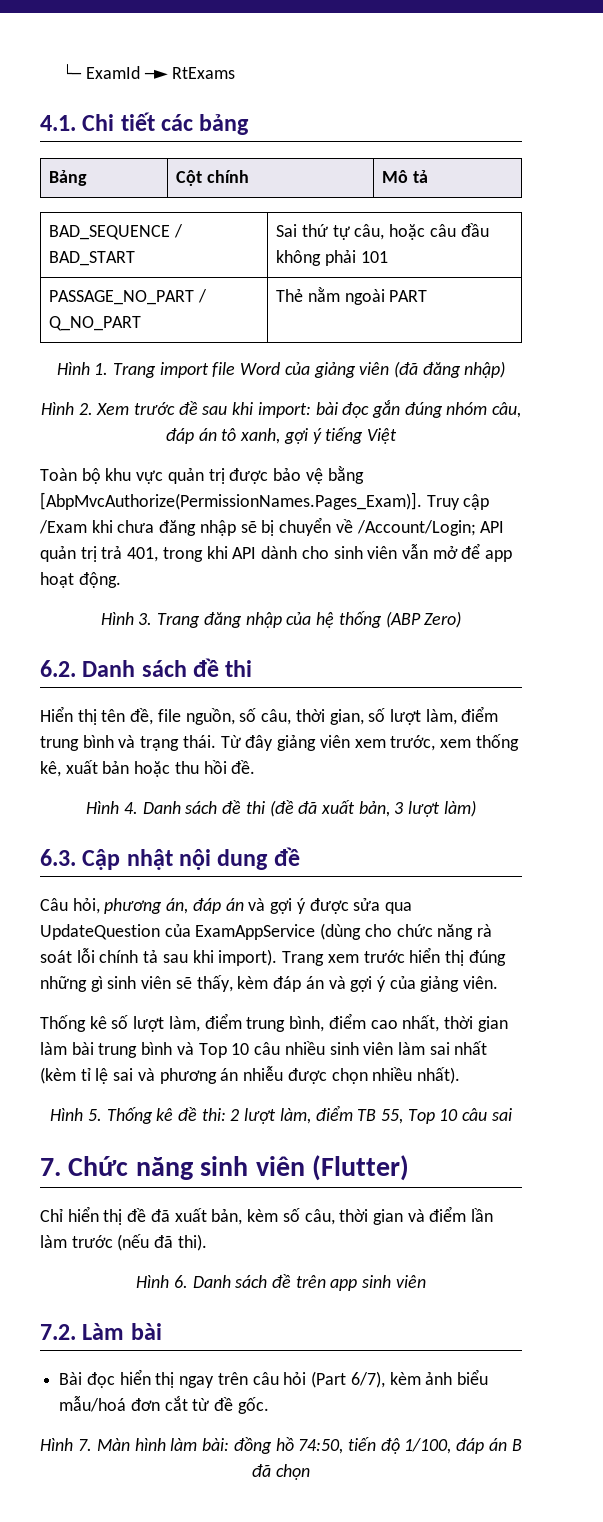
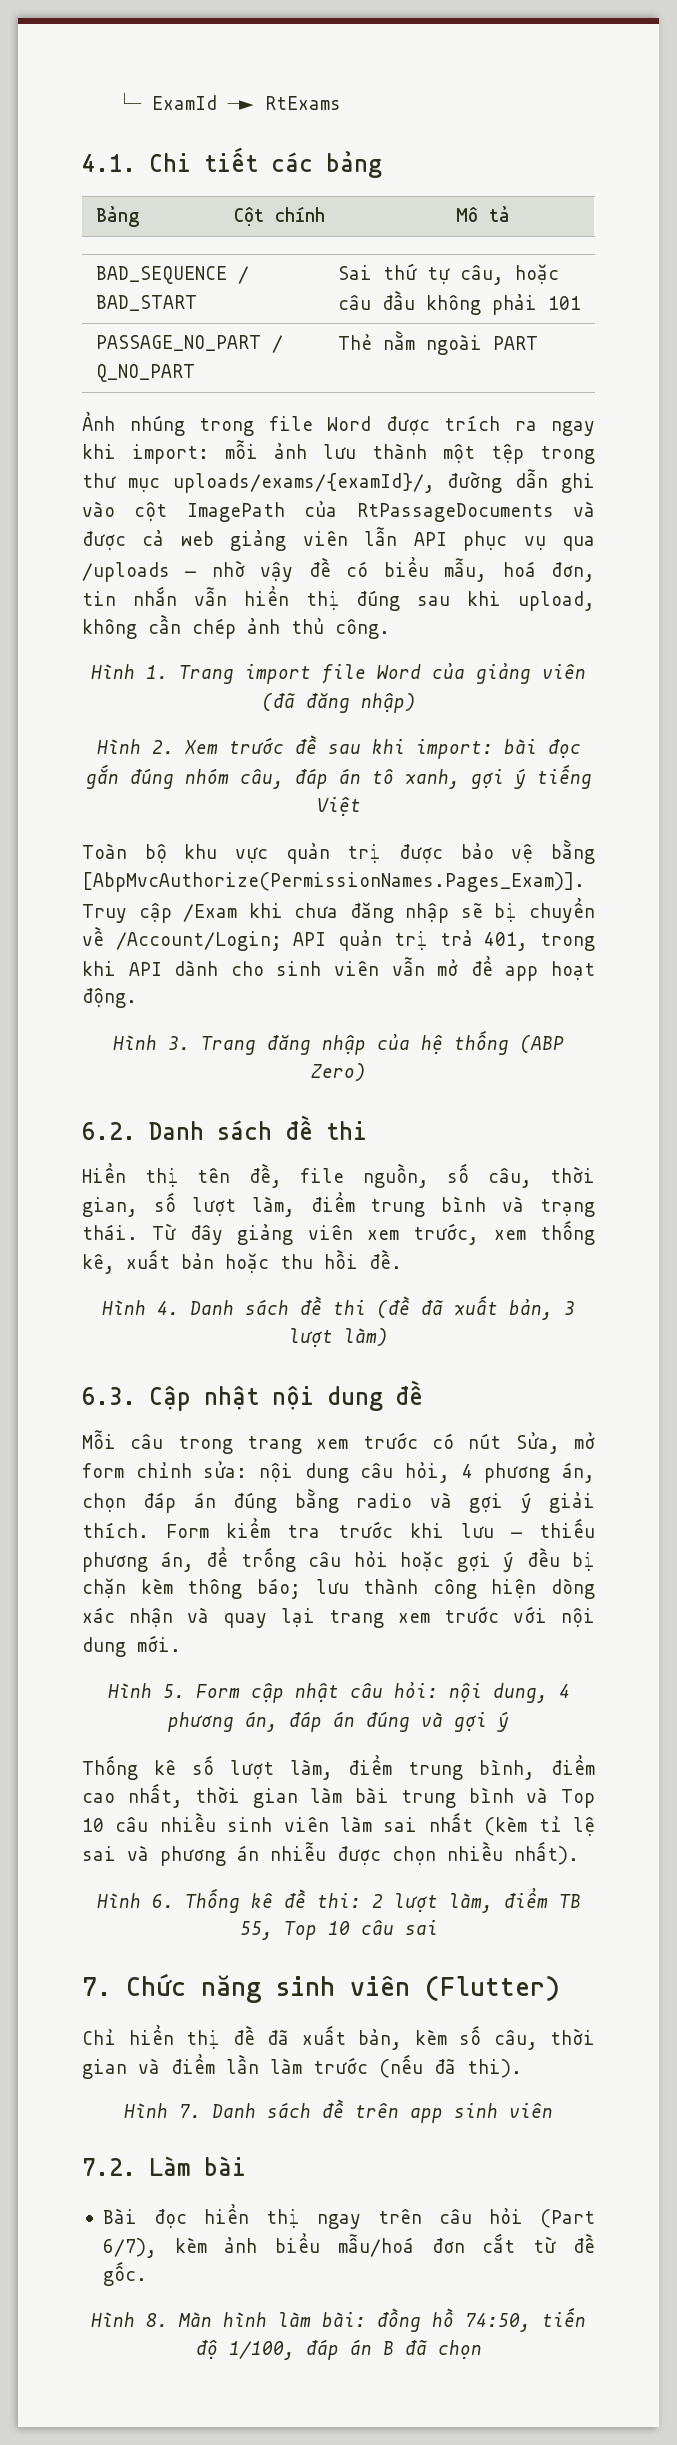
+ Ảnh nhúng trong file Word được trích ra ngay khi import: mỗi ảnh lưu thành một tệp trong thư mục uploads/exams/{examId}/, đường dẫn ghi vào cột ImagePath của RtPassageDocuments và được cả web giảng viên lẫn API phục vụ qua /uploads — nhờ vậy đề có biểu mẫu, hoá đơn, tin nhắn vẫn hiển thị đúng sau khi upload, không cần chép ảnh thủ công.
- Câu hỏi, phương án, đáp án và gợi ý được sửa qua UpdateQuestion của ExamAppService (dùng cho chức năng rà soát lỗi chính tả sau khi import). Trang xem trước hiển thị đúng những gì sinh viên sẽ thấy, kèm đáp án và gợi ý của giảng viên.
+ Mỗi câu trong trang xem trước có nút Sửa, mở form chỉnh sửa: nội dung câu hỏi, 4 phương án, chọn đáp án đúng bằng radio và gợi ý giải thích. Form kiểm tra trước khi lưu — thiếu phương án, để trống câu hỏi hoặc gợi ý đều bị chặn kèm thông báo; lưu thành công hiện dòng xác nhận và quay lại trang xem trước với nội dung mới.
+ Hình 5. Form cập nhật câu hỏi: nội dung, 4 phương án, đáp án đúng và gợi ý
- Hình 5. Thống kê đề thi: 2 lượt làm, điểm TB 55, Top 10 câu sai
+ Hình 6. Thống kê đề thi: 2 lượt làm, điểm TB 55, Top 10 câu sai
- Hình 6. Danh sách đề trên app sinh viên
+ Hình 7. Danh sách đề trên app sinh viên
- Hình 7. Màn hình làm bài: đồng hồ 74:50, tiến độ 1/100, đáp án B đã chọn
+ Hình 8. Màn hình làm bài: đồng hồ 74:50, tiến độ 1/100, đáp án B đã chọn

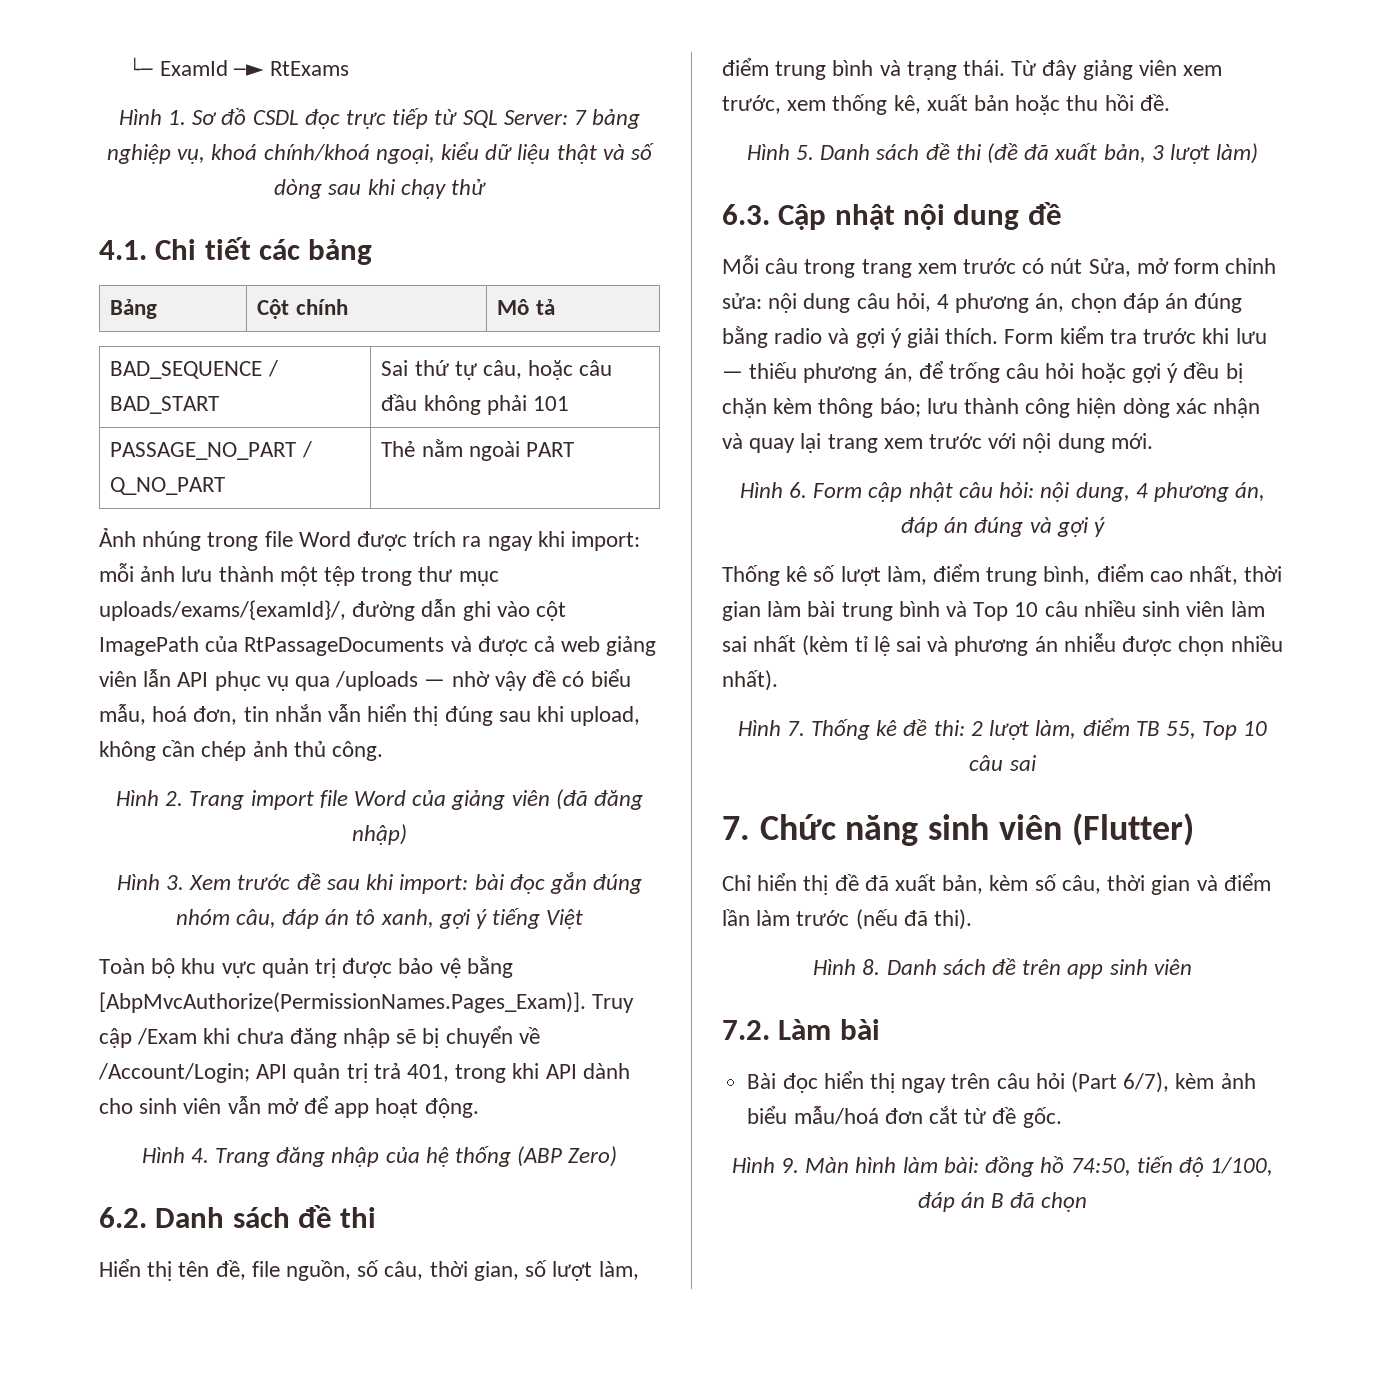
+ Hình 1. Sơ đồ CSDL đọc trực tiếp từ SQL Server: 7 bảng nghiệp vụ, khoá chính/khoá ngoại, kiểu dữ liệu thật và số dòng sau khi chạy thử
- Hình 1. Trang import file Word của giảng viên (đã đăng nhập)
+ Hình 2. Trang import file Word của giảng viên (đã đăng nhập)
- Hình 2. Xem trước đề sau khi import: bài đọc gắn đúng nhóm câu, đáp án tô xanh, gợi ý tiếng Việt
+ Hình 3. Xem trước đề sau khi import: bài đọc gắn đúng nhóm câu, đáp án tô xanh, gợi ý tiếng Việt
- Hình 3. Trang đăng nhập của hệ thống (ABP Zero)
+ Hình 4. Trang đăng nhập của hệ thống (ABP Zero)
- Hình 4. Danh sách đề thi (đề đã xuất bản, 3 lượt làm)
+ Hình 5. Danh sách đề thi (đề đã xuất bản, 3 lượt làm)
- Hình 5. Form cập nhật câu hỏi: nội dung, 4 phương án, đáp án đúng và gợi ý
+ Hình 6. Form cập nhật câu hỏi: nội dung, 4 phương án, đáp án đúng và gợi ý
- Hình 6. Thống kê đề thi: 2 lượt làm, điểm TB 55, Top 10 câu sai
+ Hình 7. Thống kê đề thi: 2 lượt làm, điểm TB 55, Top 10 câu sai
- Hình 7. Danh sách đề trên app sinh viên
+ Hình 8. Danh sách đề trên app sinh viên
- Hình 8. Màn hình làm bài: đồng hồ 74:50, tiến độ 1/100, đáp án B đã chọn
+ Hình 9. Màn hình làm bài: đồng hồ 74:50, tiến độ 1/100, đáp án B đã chọn

